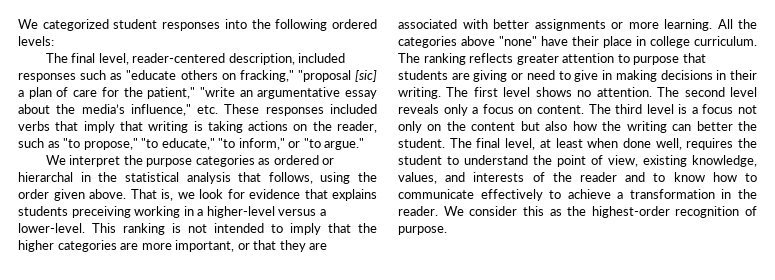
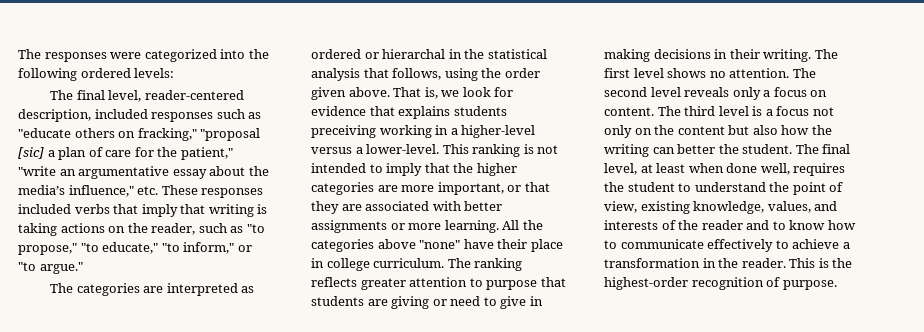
- We categorized student responses into the following ordered levels:
+ The responses were categorized into the following ordered levels:
- We interpret the purpose categories as ordered or hierarchal in the statistical analysis that follows, using the order given above.
+ The categories are interpreted as ordered or hierarchal in the statistical analysis that follows, using the order given above.
- We consider this as the highest-order recognition of purpose.
+ This is the highest-order recognition of purpose.

